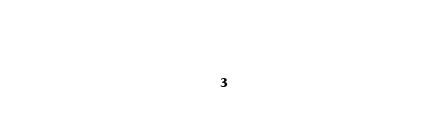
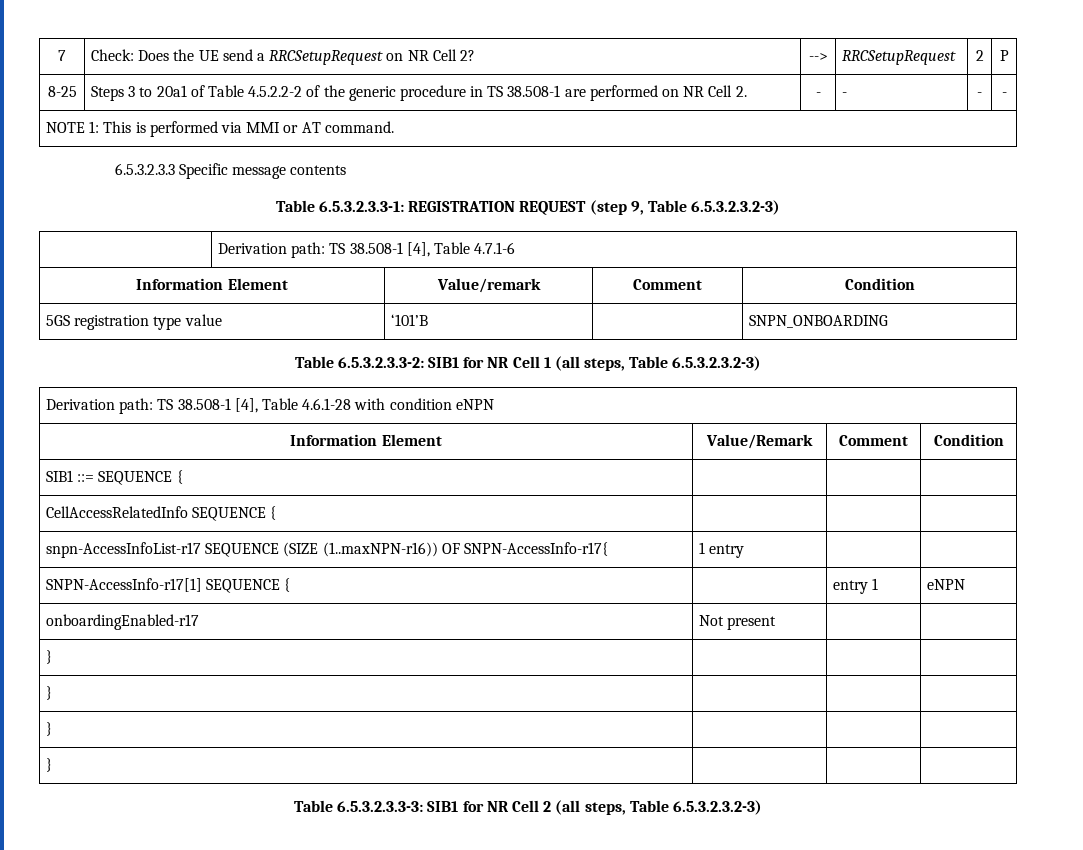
- 3
+ 7 | Check: Does the UE send a RRCSetupRequest on NR Cell 2? | --> | RRCSetupRequest | 2 | P
+ 8-25 | Steps 3 to 20a1 of Table 4.5.2.2-2 of the generic procedure in TS 38.508-1 are performed on NR Cell 2. | - | - | - | -
+ NOTE 1: This is performed via MMI or AT command.
+ 6.5.3.2.3.3 Specific message contents
+ Table 6.5.3.2.3.3-1: REGISTRATION REQUEST (step 9, Table 6.5.3.2.3.2-3)
+ | Derivation path: TS 38.508-1 [4], Table 4.7.1-6
+ Information Element | Value/remark | Comment | Condition
+ 5GS registration type value | ‘101’B | | SNPN_ONBOARDING
+ Table 6.5.3.2.3.3-2: SIB1 for NR Cell 1 (all steps, Table 6.5.3.2.3.2-3)
+ Derivation path: TS 38.508-1 [4], Table 4.6.1-28 with condition eNPN
+ Information Element | Value/Remark | Comment | Condition
+ SIB1 ::= SEQUENCE { | | |
+ CellAccessRelatedInfo SEQUENCE { | | |
+ snpn-AccessInfoList-r17 SEQUENCE (SIZE (1..maxNPN-r16)) OF SNPN-AccessInfo-r17{ | 1 entry | |
+ SNPN-AccessInfo-r17[1] SEQUENCE { | | entry 1 | eNPN
+ onboardingEnabled-r17 | Not present | |
+ } | | |
+ } | | |
+ } | | |
+ } | | |
+ Table 6.5.3.2.3.3-3: SIB1 for NR Cell 2 (all steps, Table 6.5.3.2.3.2-3)

